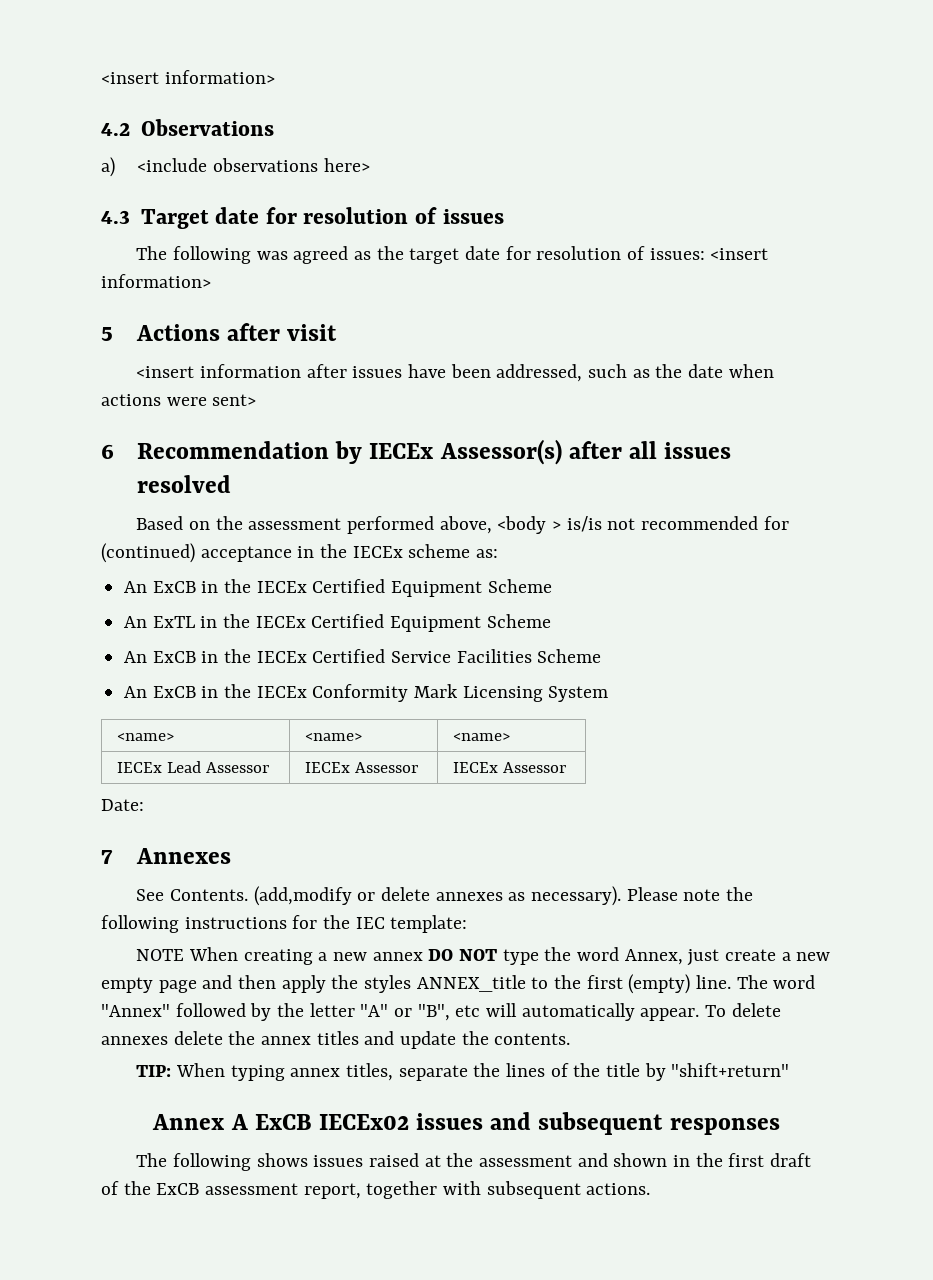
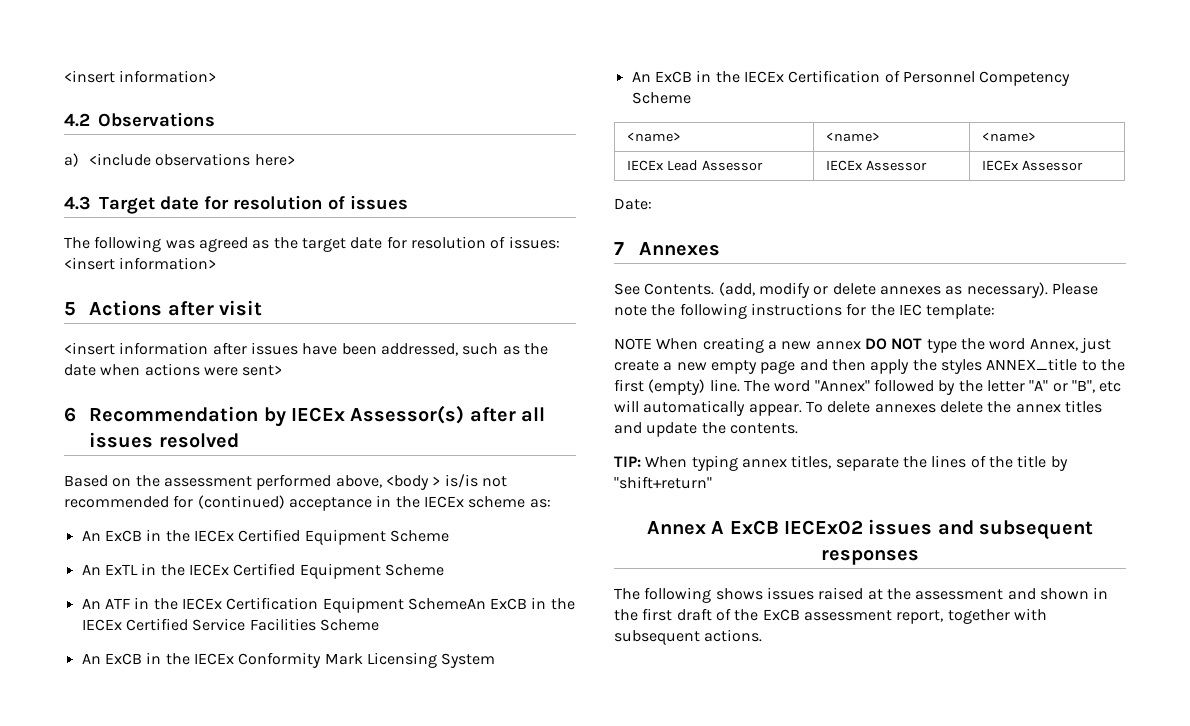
- An ExCB in the IECEx Certified Service Facilities Scheme
+ An ATF in the IECEx Certification Equipment SchemeAn ExCB in the IECEx Certified Service Facilities Scheme
+ An ExCB in the IECEx Certification of Personnel Competency Scheme
- (add,modify or delete annexes as necessary).
+ (add, modify or delete annexes as necessary).

